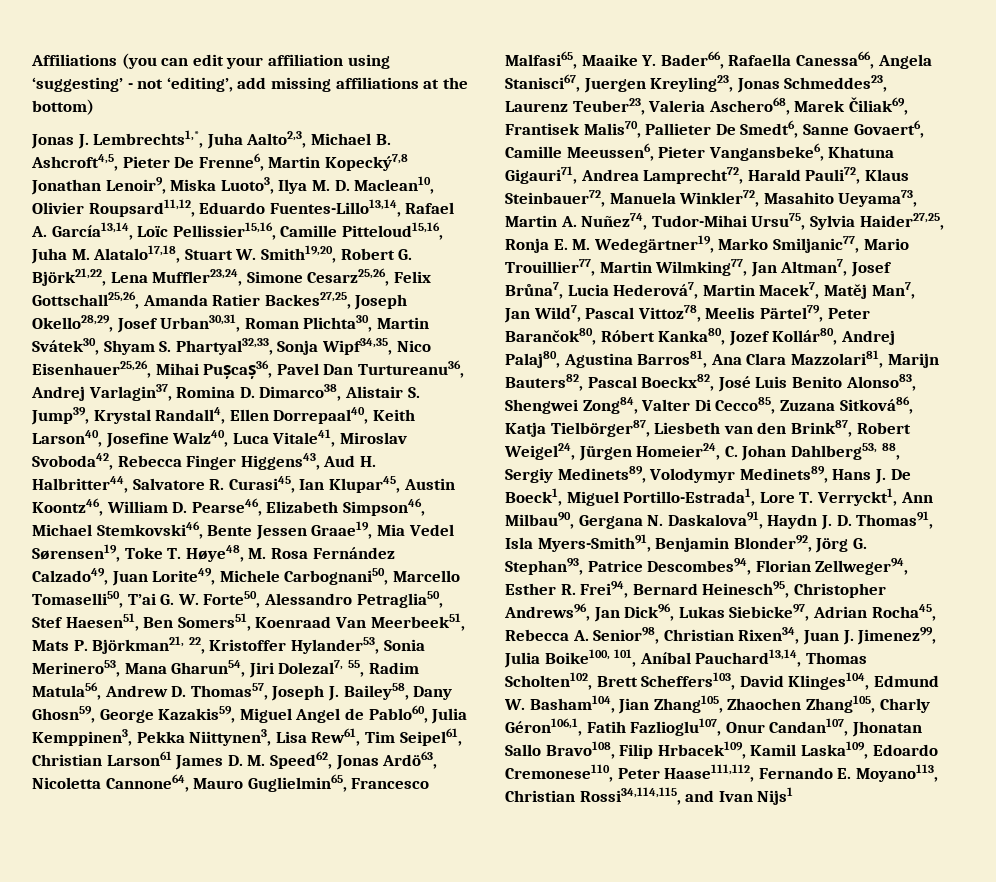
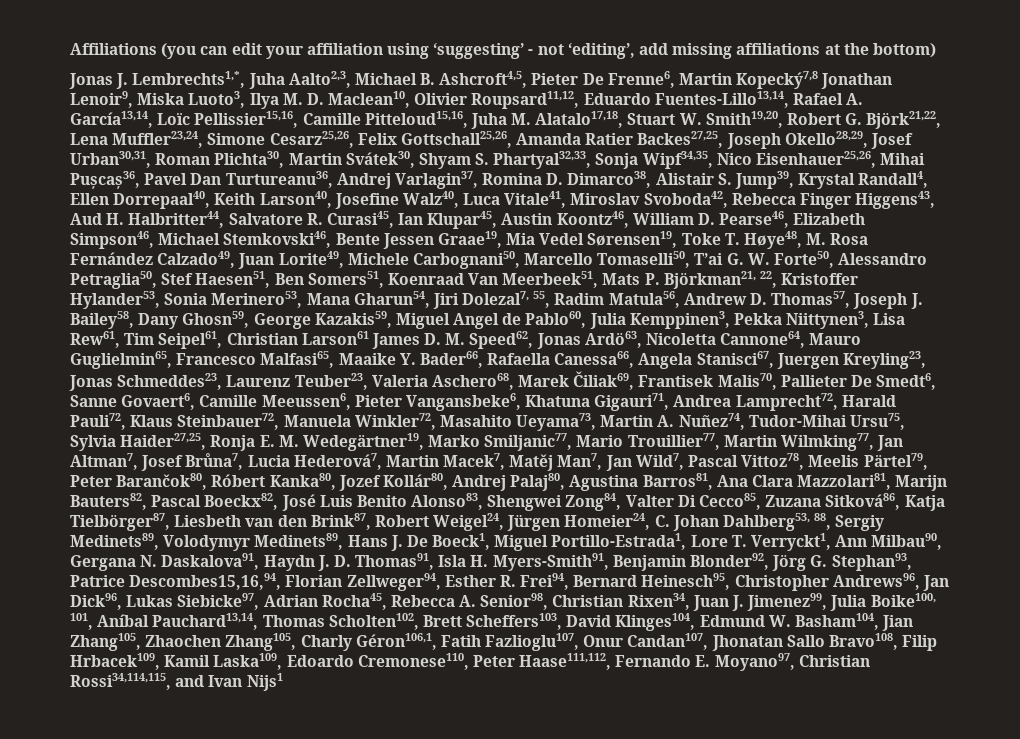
- Jonas J. Lembrechts1,*, Juha Aalto2,3, Michael B. Ashcroft4,5, Pieter De Frenne6, Martin Kopecký7,8 Jonathan Lenoir9, Miska Luoto3, Ilya M. D. Maclean10, Olivier Roupsard11,12, Eduardo Fuentes-Lillo13,14, Rafael A. García13,14, Loïc Pellissier15,16, Camille Pitteloud15,16, Juha M. Alatalo17,18, Stuart W. Smith19,20, Robert G. Björk21,22, Lena Muffler23,24, Simone Cesarz25,26, Felix Gottschall25,26, Amanda Ratier Backes27,25, Joseph Okello28,29, Josef Urban30,31, Roman Plichta30, Martin Svátek30, Shyam S. Phartyal32,33, Sonja Wipf34,35, Nico Eisenhauer25,26, Mihai Pușcaș36, Pavel Dan Turtureanu36, Andrej Varlagin37, Romina D. Dimarco38, Alistair S. Jump39, Krystal Randall4, Ellen Dorrepaal40, Keith Larson40, Josefine Walz40, Luca Vitale41, Miroslav Svoboda42, Rebecca Finger Higgens43, Aud H. Halbritter44, Salvatore R. Curasi45, Ian Klupar45, Austin Koontz46, William D. Pearse46, Elizabeth Simpson46, Michael Stemkovski46, Bente Jessen Graae19, Mia Vedel Sørensen19, Toke T. Høye48, M. Rosa Fernández Calzado49, Juan Lorite49, Michele Carbognani50, Marcello Tomaselli50, T’ai G. W. Forte50, Alessandro Petraglia50, Stef Haesen51, Ben Somers51, Koenraad Van Meerbeek51, Mats P. Björkman21, 22, Kristoffer Hylander53, Sonia Merinero53, Mana Gharun54, Jiri Dolezal7, 55, Radim Matula56, Andrew D. Thomas57, Joseph J. Bailey58, Dany Ghosn59, George Kazakis59, Miguel Angel de Pablo60, Julia Kemppinen3, Pekka Niittynen3, Lisa Rew61, Tim Seipel61, Christian Larson61 James D. M. Speed62, Jonas Ardö63, Nicoletta Cannone64, Mauro Guglielmin65, Francesco Malfasi65, Maaike Y. Bader66, Rafaella Canessa66, Angela Stanisci67, Juergen Kreyling23, Jonas Schmeddes23, Laurenz Teuber23, Valeria Aschero68, Marek Čiliak69, Frantisek Malis70, Pallieter De Smedt6, Sanne Govaert6, Camille Meeussen6, Pieter Vangansbeke6, Khatuna Gigauri71, Andrea Lamprecht72, Harald Pauli72, Klaus Steinbauer72, Manuela Winkler72, Masahito Ueyama73, Martin A. Nuñez74, Tudor-Mihai Ursu75, Sylvia Haider27,25, Ronja E. M. Wedegärtner19, Marko Smiljanic77, Mario Trouillier77, Martin Wilmking77, Jan Altman7, Josef Brůna7, Lucia Hederová7, Martin Macek7, Matěj Man7, Jan Wild7, Pascal Vittoz78, Meelis Pärtel79, Peter Barančok80, Róbert Kanka80, Jozef Kollár80, Andrej Palaj80, Agustina Barros81, Ana Clara Mazzolari81, Marijn Bauters82, Pascal Boeckx82, José Luis Benito Alonso83, Shengwei Zong84, Valter Di Cecco85, Zuzana Sitková86, Katja Tielbörger87, Liesbeth van den Brink87, Robert Weigel24, Jürgen Homeier24, C. Johan Dahlberg53, 88, Sergiy Medinets89, Volodymyr Medinets89, Hans J. De Boeck1, Miguel Portillo-Estrada1, Lore T. Verryckt1, Ann Milbau90, Gergana N. Daskalova91, Haydn J. D. Thomas91, Isla Myers-Smith91, Benjamin Blonder92, Jörg G. Stephan93, Patrice Descombes94, Florian Zellweger94, Esther R. Frei94, Bernard Heinesch95, Christopher Andrews96, Jan Dick96, Lukas Siebicke97, Adrian Rocha45, Rebecca A. Senior98, Christian Rixen34, Juan J. Jimenez99, Julia Boike100, 101, Aníbal Pauchard13,14, Thomas Scholten102, Brett Scheffers103, David Klinges104, Edmund W. Basham104, Jian Zhang105, Zhaochen Zhang105, Charly Géron106,1, Fatih Fazlioglu107, Onur Candan107, Jhonatan Sallo Bravo108, Filip Hrbacek109, Kamil Laska109, Edoardo Cremonese110, Peter Haase111,112, Fernando E. Moyano113, Christian Rossi34,114,115, and Ivan Nijs1
+ Jonas J. Lembrechts1,*, Juha Aalto2,3, Michael B. Ashcroft4,5, Pieter De Frenne6, Martin Kopecký7,8 Jonathan Lenoir9, Miska Luoto3, Ilya M. D. Maclean10, Olivier Roupsard11,12, Eduardo Fuentes-Lillo13,14, Rafael A. García13,14, Loïc Pellissier15,16, Camille Pitteloud15,16, Juha M. Alatalo17,18, Stuart W. Smith19,20, Robert G. Björk21,22, Lena Muffler23,24, Simone Cesarz25,26, Felix Gottschall25,26, Amanda Ratier Backes27,25, Joseph Okello28,29, Josef Urban30,31, Roman Plichta30, Martin Svátek30, Shyam S. Phartyal32,33, Sonja Wipf34,35, Nico Eisenhauer25,26, Mihai Pușcaș36, Pavel Dan Turtureanu36, Andrej Varlagin37, Romina D. Dimarco38, Alistair S. Jump39, Krystal Randall4, Ellen Dorrepaal40, Keith Larson40, Josefine Walz40, Luca Vitale41, Miroslav Svoboda42, Rebecca Finger Higgens43, Aud H. Halbritter44, Salvatore R. Curasi45, Ian Klupar45, Austin Koontz46, William D. Pearse46, Elizabeth Simpson46, Michael Stemkovski46, Bente Jessen Graae19, Mia Vedel Sørensen19, Toke T. Høye48, M. Rosa Fernández Calzado49, Juan Lorite49, Michele Carbognani50, Marcello Tomaselli50, T’ai G. W. Forte50, Alessandro Petraglia50, Stef Haesen51, Ben Somers51, Koenraad Van Meerbeek51, Mats P. Björkman21, 22, Kristoffer Hylander53, Sonia Merinero53, Mana Gharun54, Jiri Dolezal7, 55, Radim Matula56, Andrew D. Thomas57, Joseph J. Bailey58, Dany Ghosn59, George Kazakis59, Miguel Angel de Pablo60, Julia Kemppinen3, Pekka Niittynen3, Lisa Rew61, Tim Seipel61, Christian Larson61 James D. M. Speed62, Jonas Ardö63, Nicoletta Cannone64, Mauro Guglielmin65, Francesco Malfasi65, Maaike Y. Bader66, Rafaella Canessa66, Angela Stanisci67, Juergen Kreyling23, Jonas Schmeddes23, Laurenz Teuber23, Valeria Aschero68, Marek Čiliak69, Frantisek Malis70, Pallieter De Smedt6, Sanne Govaert6, Camille Meeussen6, Pieter Vangansbeke6, Khatuna Gigauri71, Andrea Lamprecht72, Harald Pauli72, Klaus Steinbauer72, Manuela Winkler72, Masahito Ueyama73, Martin A. Nuñez74, Tudor-Mihai Ursu75, Sylvia Haider27,25, Ronja E. M. Wedegärtner19, Marko Smiljanic77, Mario Trouillier77, Martin Wilmking77, Jan Altman7, Josef Brůna7, Lucia Hederová7, Martin Macek7, Matěj Man7, Jan Wild7, Pascal Vittoz78, Meelis Pärtel79, Peter Barančok80, Róbert Kanka80, Jozef Kollár80, Andrej Palaj80, Agustina Barros81, Ana Clara Mazzolari81, Marijn Bauters82, Pascal Boeckx82, José Luis Benito Alonso83, Shengwei Zong84, Valter Di Cecco85, Zuzana Sitková86, Katja Tielbörger87, Liesbeth van den Brink87, Robert Weigel24, Jürgen Homeier24, C. Johan Dahlberg53, 88, Sergiy Medinets89, Volodymyr Medinets89, Hans J. De Boeck1, Miguel Portillo-Estrada1, Lore T. Verryckt1, Ann Milbau90, Gergana N. Daskalova91, Haydn J. D. Thomas91, Isla H. Myers-Smith91, Benjamin Blonder92, Jörg G. Stephan93, Patrice Descombes15,16,94, Florian Zellweger94, Esther R. Frei94, Bernard Heinesch95, Christopher Andrews96, Jan Dick96, Lukas Siebicke97, Adrian Rocha45, Rebecca A. Senior98, Christian Rixen34, Juan J. Jimenez99, Julia Boike100, 101, Aníbal Pauchard13,14, Thomas Scholten102, Brett Scheffers103, David Klinges104, Edmund W. Basham104, Jian Zhang105, Zhaochen Zhang105, Charly Géron106,1, Fatih Fazlioglu107, Onur Candan107, Jhonatan Sallo Bravo108, Filip Hrbacek109, Kamil Laska109, Edoardo Cremonese110, Peter Haase111,112, Fernando E. Moyano97, Christian Rossi34,114,115, and Ivan Nijs1

